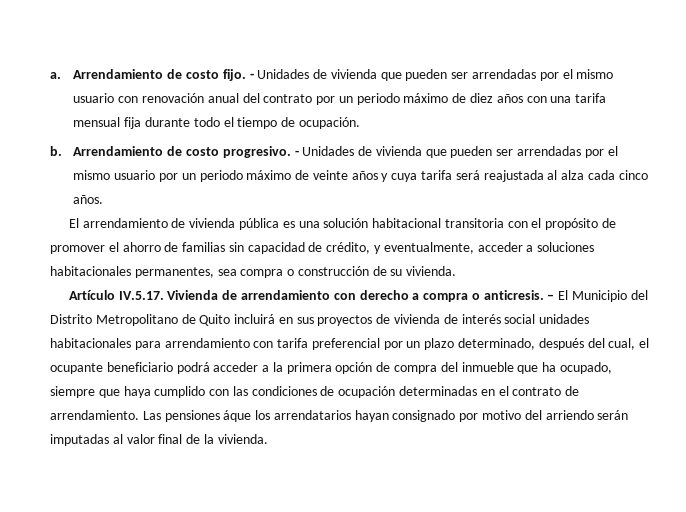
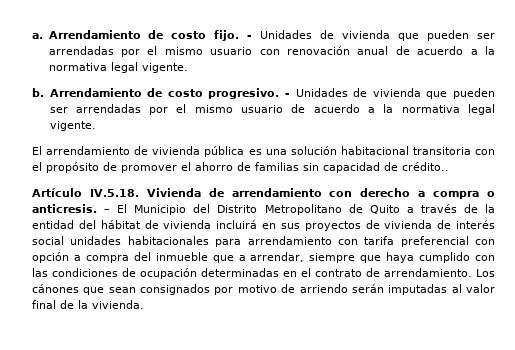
- - Unidades de vivienda que pueden ser arrendadas por el mismo usuario con renovación anual del contrato por un periodo máximo de diez años con una tarifa mensual fija durante todo el tiempo de ocupación.
+ - Unidades de vivienda que pueden ser arrendadas por el mismo usuario con renovación anual de acuerdo a la normativa legal vigente.
- - Unidades de vivienda que pueden ser arrendadas por el mismo usuario por un periodo máximo de veinte años y cuya tarifa será reajustada al alza cada cinco años.
+ - Unidades de vivienda que pueden ser arrendadas por el mismo usuario de acuerdo a la normativa legal vigente.
- El arrendamiento de vivienda pública es una solución habitacional transitoria con el propósito de promover el ahorro de familias sin capacidad de crédito, y eventualmente, acceder a soluciones habitacionales permanentes, sea compra o construcción de su vivienda.
+ El arrendamiento de vivienda pública es una solución habitacional transitoria con el propósito de promover el ahorro de familias sin capacidad de crédito..
- Artículo IV.5.17. Vivienda de arrendamiento con derecho a compra o anticresis.
+ Artículo IV.5.18. Vivienda de arrendamiento con derecho a compra o anticresis.
- – El Municipio del Distrito Metropolitano de Quito incluirá en sus proyectos de vivienda de interés social unidades habitacionales para arrendamiento con tarifa preferencial por un plazo determinado, después del cual, el ocupante beneficiario podrá acceder a la primera opción de compra del inmueble que ha ocupado, siempre que haya cumplido con las condiciones de ocupación determinadas en el contrato de arrendamiento.
+ – El Municipio del Distrito Metropolitano de Quito a través de la entidad del hábitat de vivienda incluirá en sus proyectos de vivienda de interés social unidades habitacionales para arrendamiento con tarifa preferencial con opción a compra del inmueble que a arrendar, siempre que haya cumplido con las condiciones de ocupación determinadas en el contrato de arrendamiento.
- Las pensiones áque los arrendatarios hayan consignado por motivo del arriendo serán imputadas al valor final de la vivienda.
+ Los cánones que sean consignados por motivo de arriendo serán imputadas al valor final de la vivienda.

